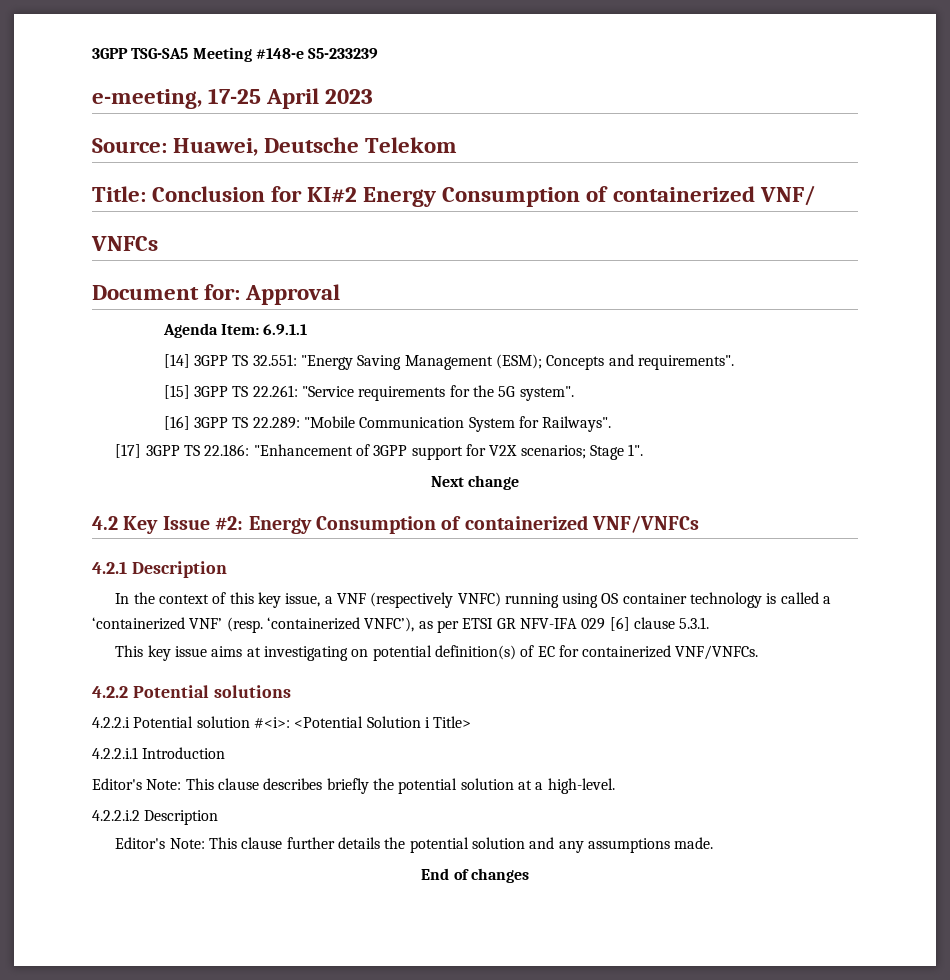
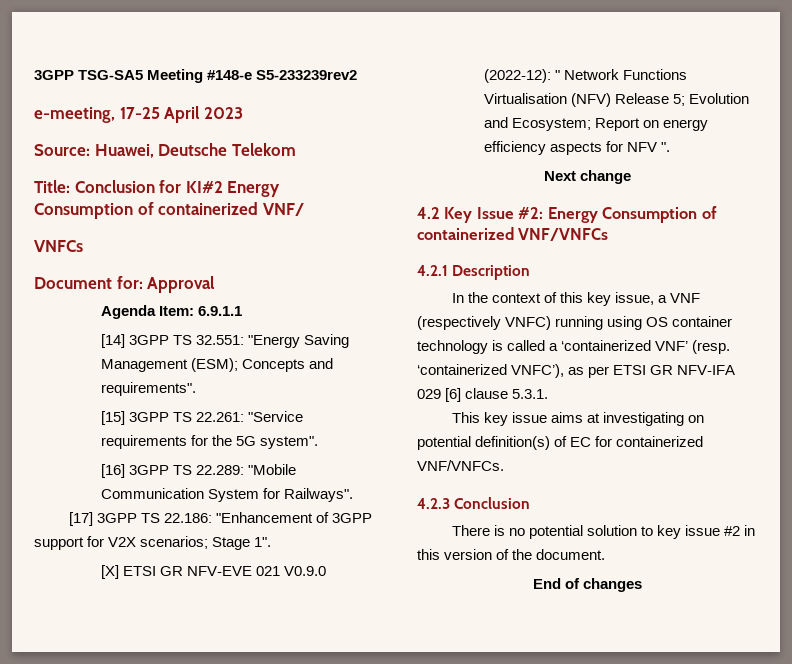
- 3GPP TSG-SA5 Meeting #148-e S5-233239
+ 3GPP TSG-SA5 Meeting #148-e S5-233239rev2
+ [X] ETSI GR NFV-EVE 021 V0.9.0 (2022-12): " Network Functions Virtualisation (NFV) Release 5; Evolution and Ecosystem; Report on energy efficiency aspects for NFV ".
- 4.2.2 Potential solutions
- 4.2.2.i Potential solution #<i>: <Potential Solution i Title>
- 4.2.2.i.1 Introduction
- Editor's Note: This clause describes briefly the potential solution at a high-level.
- 4.2.2.i.2 Description
- Editor's Note: This clause further details the potential solution and any assumptions made.
+ 4.2.3 Conclusion
+ There is no potential solution to key issue #2 in this version of the document.

